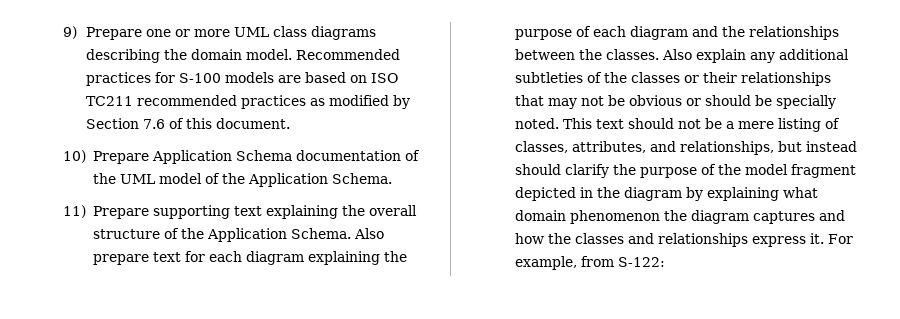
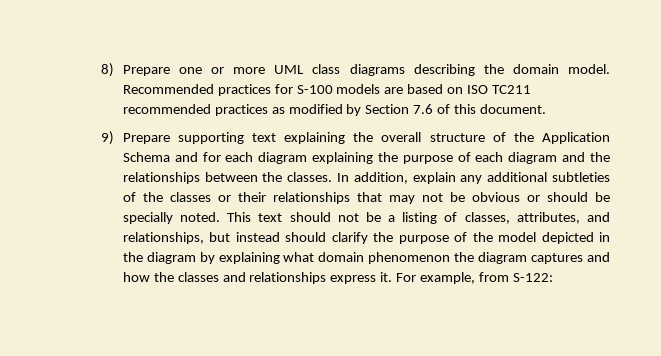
- 9) Prepare one or more UML class diagrams describing the domain model.
+ 8) Prepare one or more UML class diagrams describing the domain model.
- 10) Prepare Application Schema documentation of the UML model of the Application Schema.
- 11) Prepare supporting text explaining the overall structure of the Application Schema. Also prepare text for each diagram explaining the purpose of each diagram and the relationships between the classes.
+ 9) Prepare supporting text explaining the overall structure of the Application Schema and for each diagram explaining the purpose of each diagram and the relationships between the classes.
- Also explain any additional subtleties of the classes or their relationships that may not be obvious or should be specially noted.
+ In addition, explain any additional subtleties of the classes or their relationships that may not be obvious or should be specially noted.
- This text should not be a mere listing of classes, attributes, and relationships, but instead should clarify the purpose of the model fragment depicted in the diagram by explaining what domain phenomenon the diagram captures and how the classes and relationships express it.
+ This text should not be a listing of classes, attributes, and relationships, but instead should clarify the purpose of the model depicted in the diagram by explaining what domain phenomenon the diagram captures and how the classes and relationships express it.

